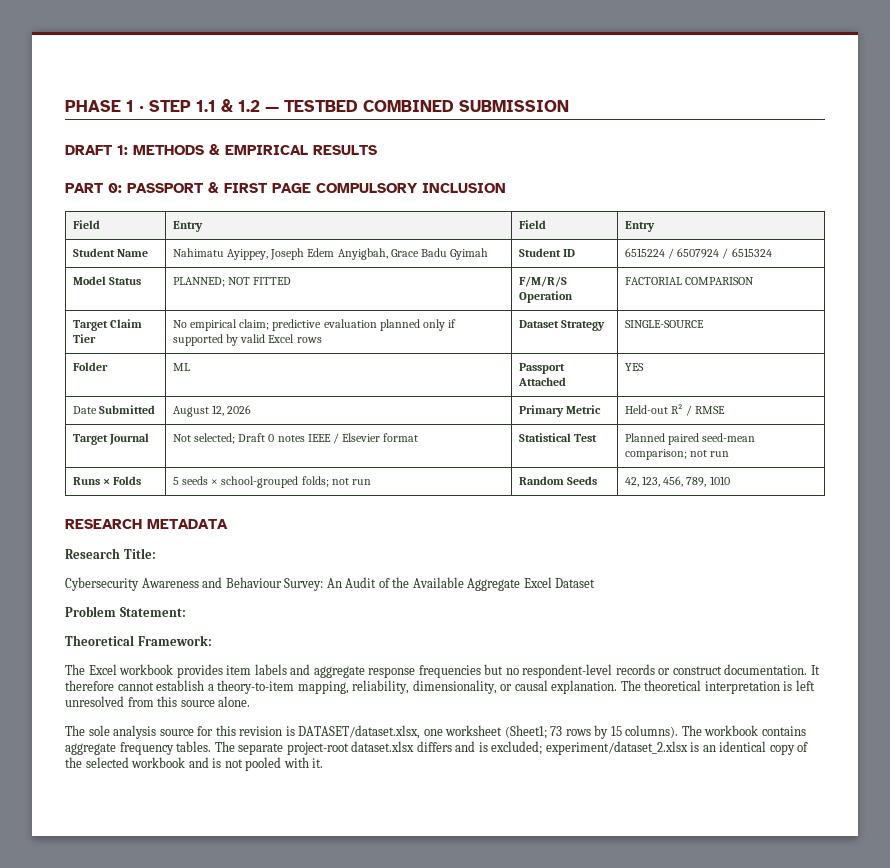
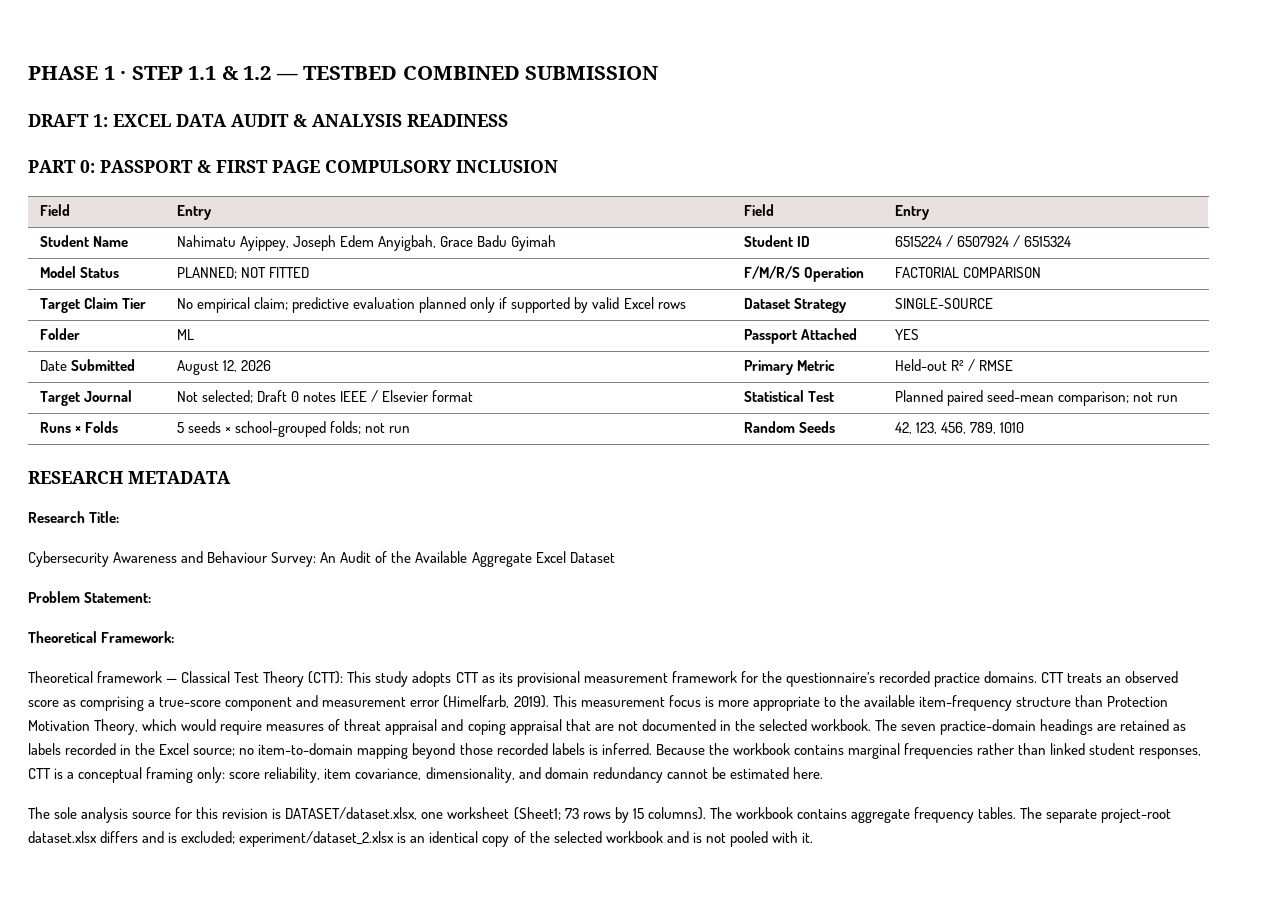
- DRAFT 1: METHODS & EMPIRICAL RESULTS
+ DRAFT 1: EXCEL DATA AUDIT & ANALYSIS READINESS
- The Excel workbook provides item labels and aggregate response frequencies but no respondent-level records or construct documentation. It therefore cannot establish a theory-to-item mapping, reliability, dimensionality, or causal explanation. The theoretical interpretation is left unresolved from this source alone.
+ Theoretical framework — Classical Test Theory (CTT): This study adopts CTT as its provisional measurement framework for the questionnaire’s recorded practice domains. CTT treats an observed score as comprising a true-score component and measurement error (Himelfarb, 2019). This measurement focus is more appropriate to the available item-frequency structure than Protection Motivation Theory, which would require measures of threat appraisal and coping appraisal that are not documented in the selected workbook. The seven practice-domain headings are retained as labels recorded in the Excel source; no item-to-domain mapping beyond those recorded labels is inferred. Because the workbook contains marginal frequencies rather than linked student responses, CTT is a conceptual framing only: score reliability, item covariance, dimensionality, and domain redundancy cannot be estimated here.

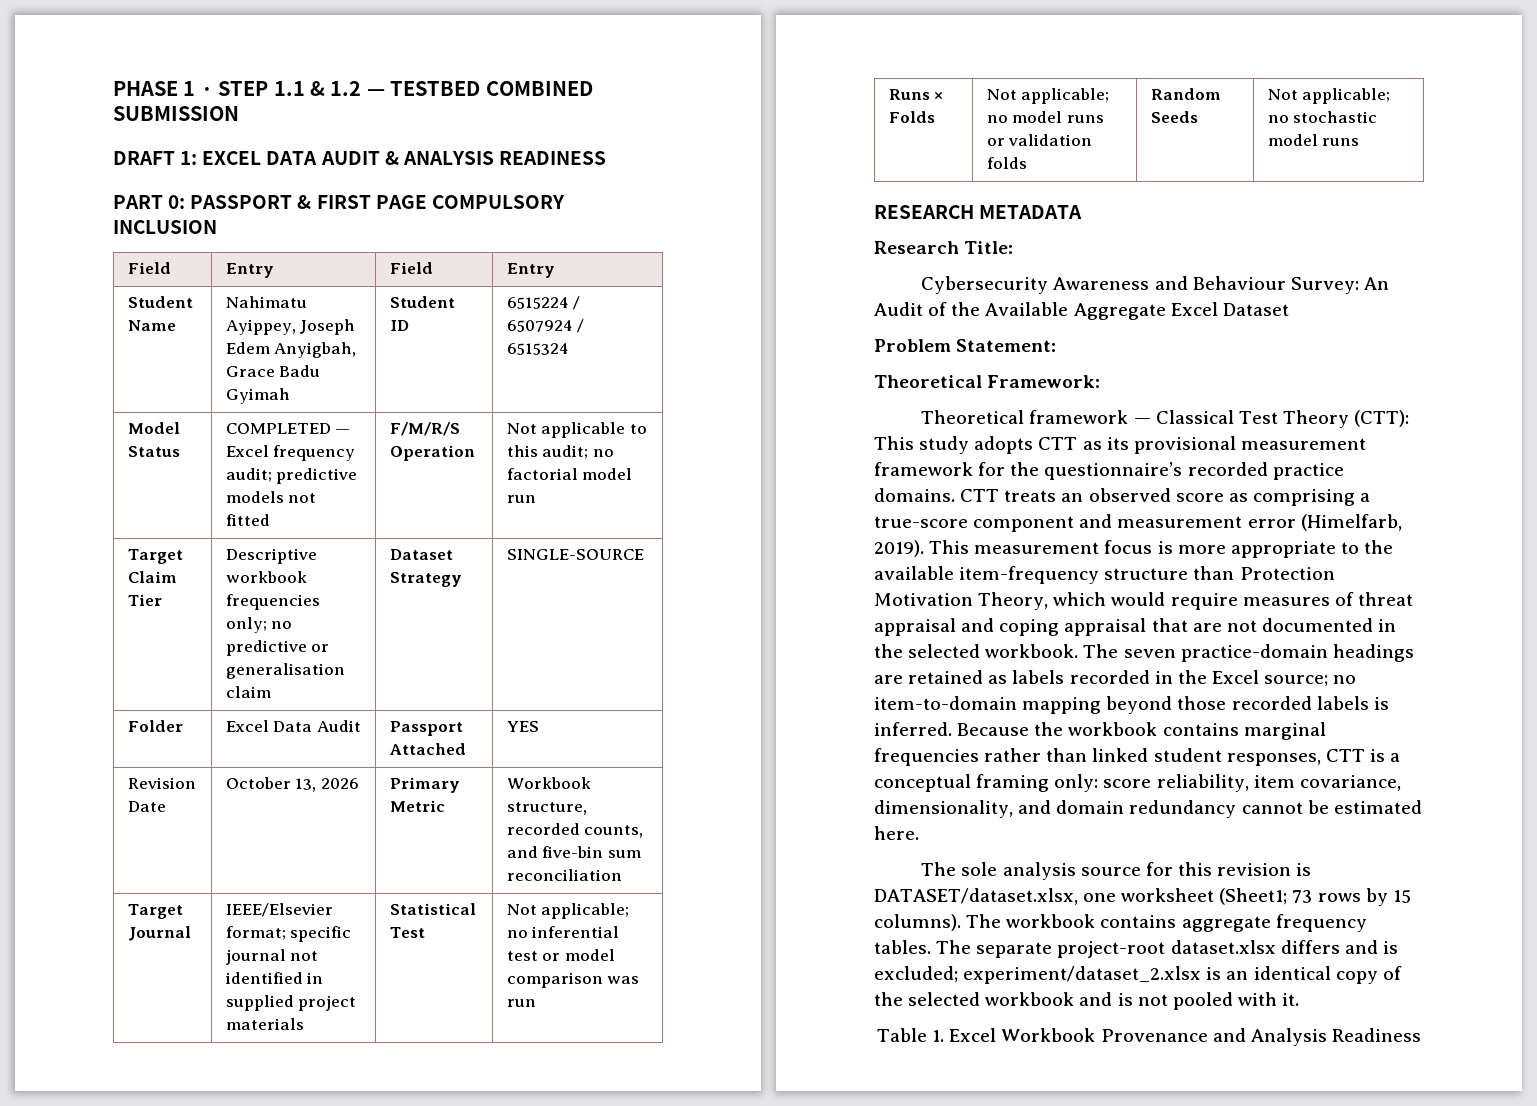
- Model Status | PLANNED; NOT FITTED | F/M/R/S Operation | FACTORIAL COMPARISON
- Target Claim Tier | No empirical claim; predictive evaluation planned only if supported by valid Excel rows | Dataset Strategy | SINGLE-SOURCE
+ Model Status | COMPLETED — Excel frequency audit; predictive models not fitted | F/M/R/S Operation | Not applicable to this audit; no factorial model run
+ Target Claim Tier | Descriptive workbook frequencies only; no predictive or generalisation claim | Dataset Strategy | SINGLE-SOURCE
- Folder | ML | Passport Attached | YES
+ Folder | Excel Data Audit | Passport Attached | YES
- Date Submitted | August 12, 2026 | Primary Metric | Held-out R² / RMSE
- Target Journal | Not selected; Draft 0 notes IEEE / Elsevier format | Statistical Test | Planned paired seed-mean comparison; not run
- Runs × Folds | 5 seeds × school-grouped folds; not run | Random Seeds | 42, 123, 456, 789, 1010
+ Revision Date | October 13, 2026 | Primary Metric | Workbook structure, recorded counts, and five-bin sum reconciliation
+ Target Journal | IEEE/Elsevier format; specific journal not identified in supplied project materials | Statistical Test | Not applicable; no inferential test or model comparison was run
+ Runs × Folds | Not applicable; no model runs or validation folds | Random Seeds | Not applicable; no stochastic model runs
+ Table 1. Excel Workbook Provenance and Analysis Readiness

